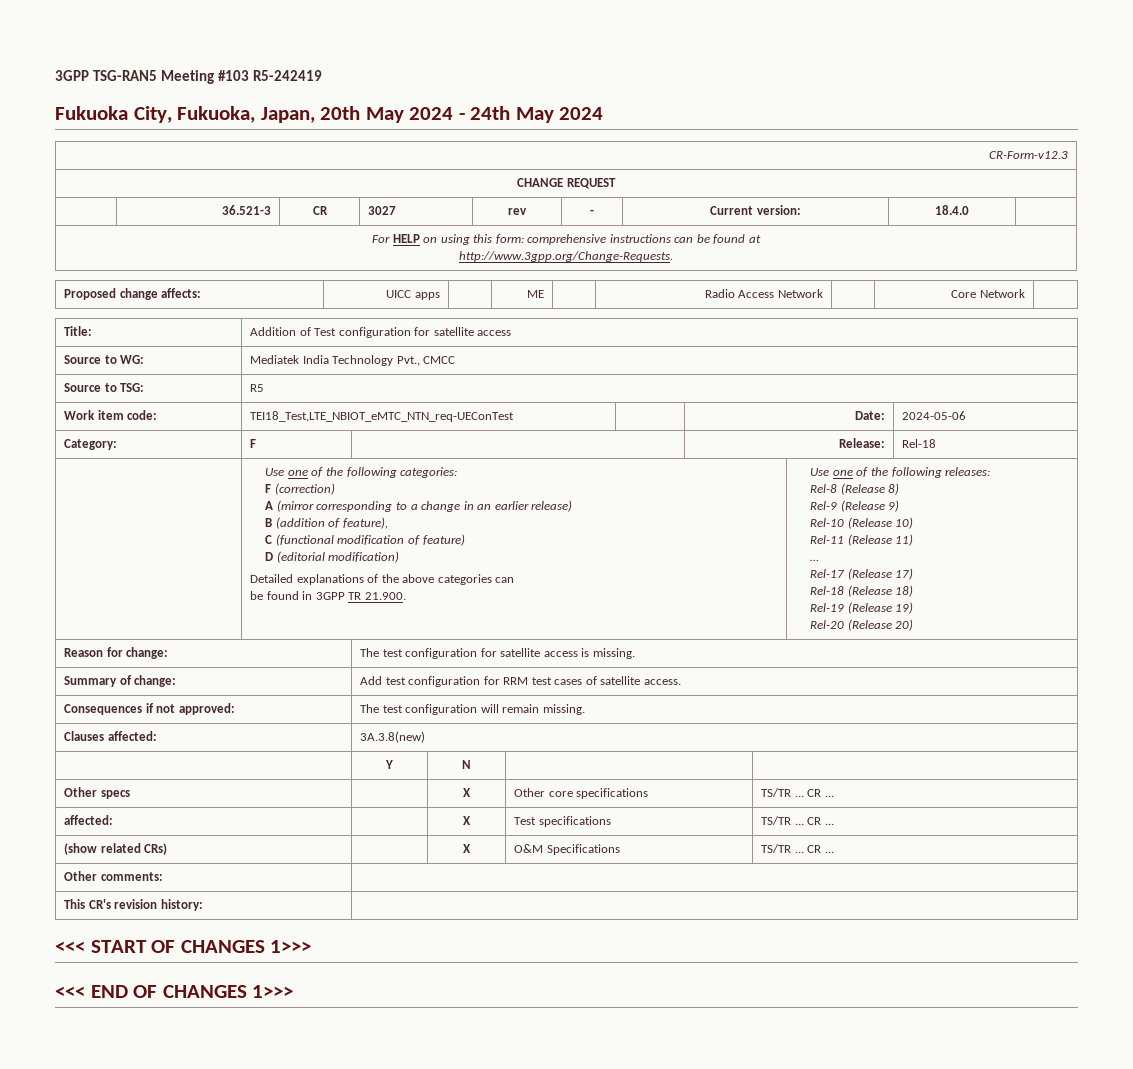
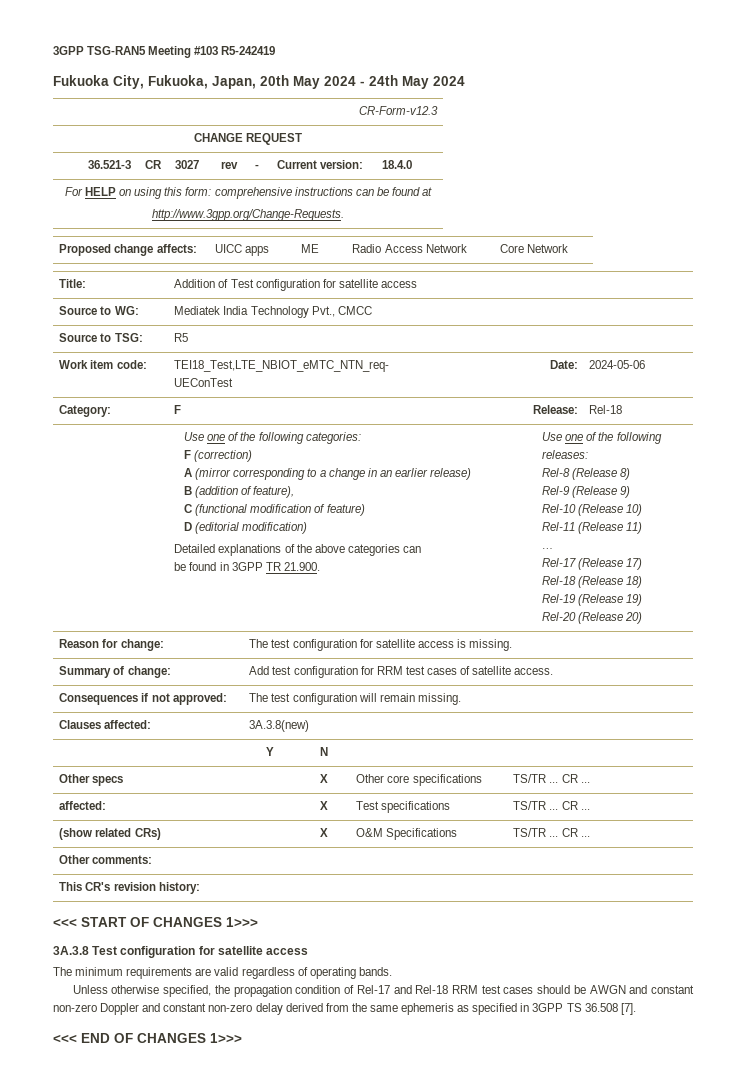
+ 3A.3.8 Test configuration for satellite access
+ The minimum requirements are valid regardless of operating bands.
+ Unless otherwise specified, the propagation condition of Rel-17 and Rel-18 RRM test cases should be AWGN and constant non-zero Doppler and constant non-zero delay derived from the same ephemeris as specified in 3GPP TS 36.508 [7].

